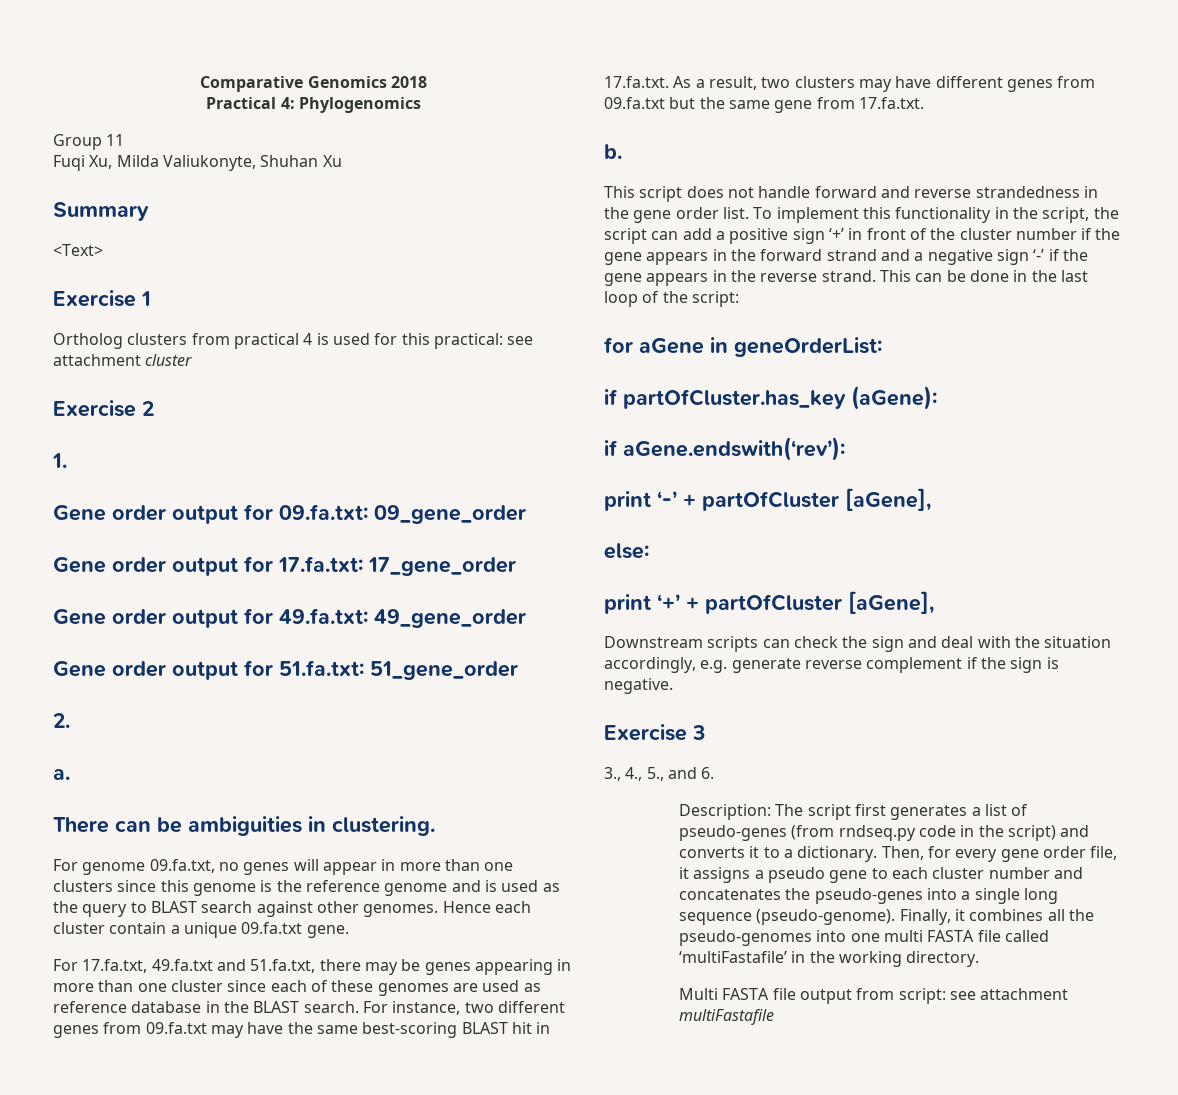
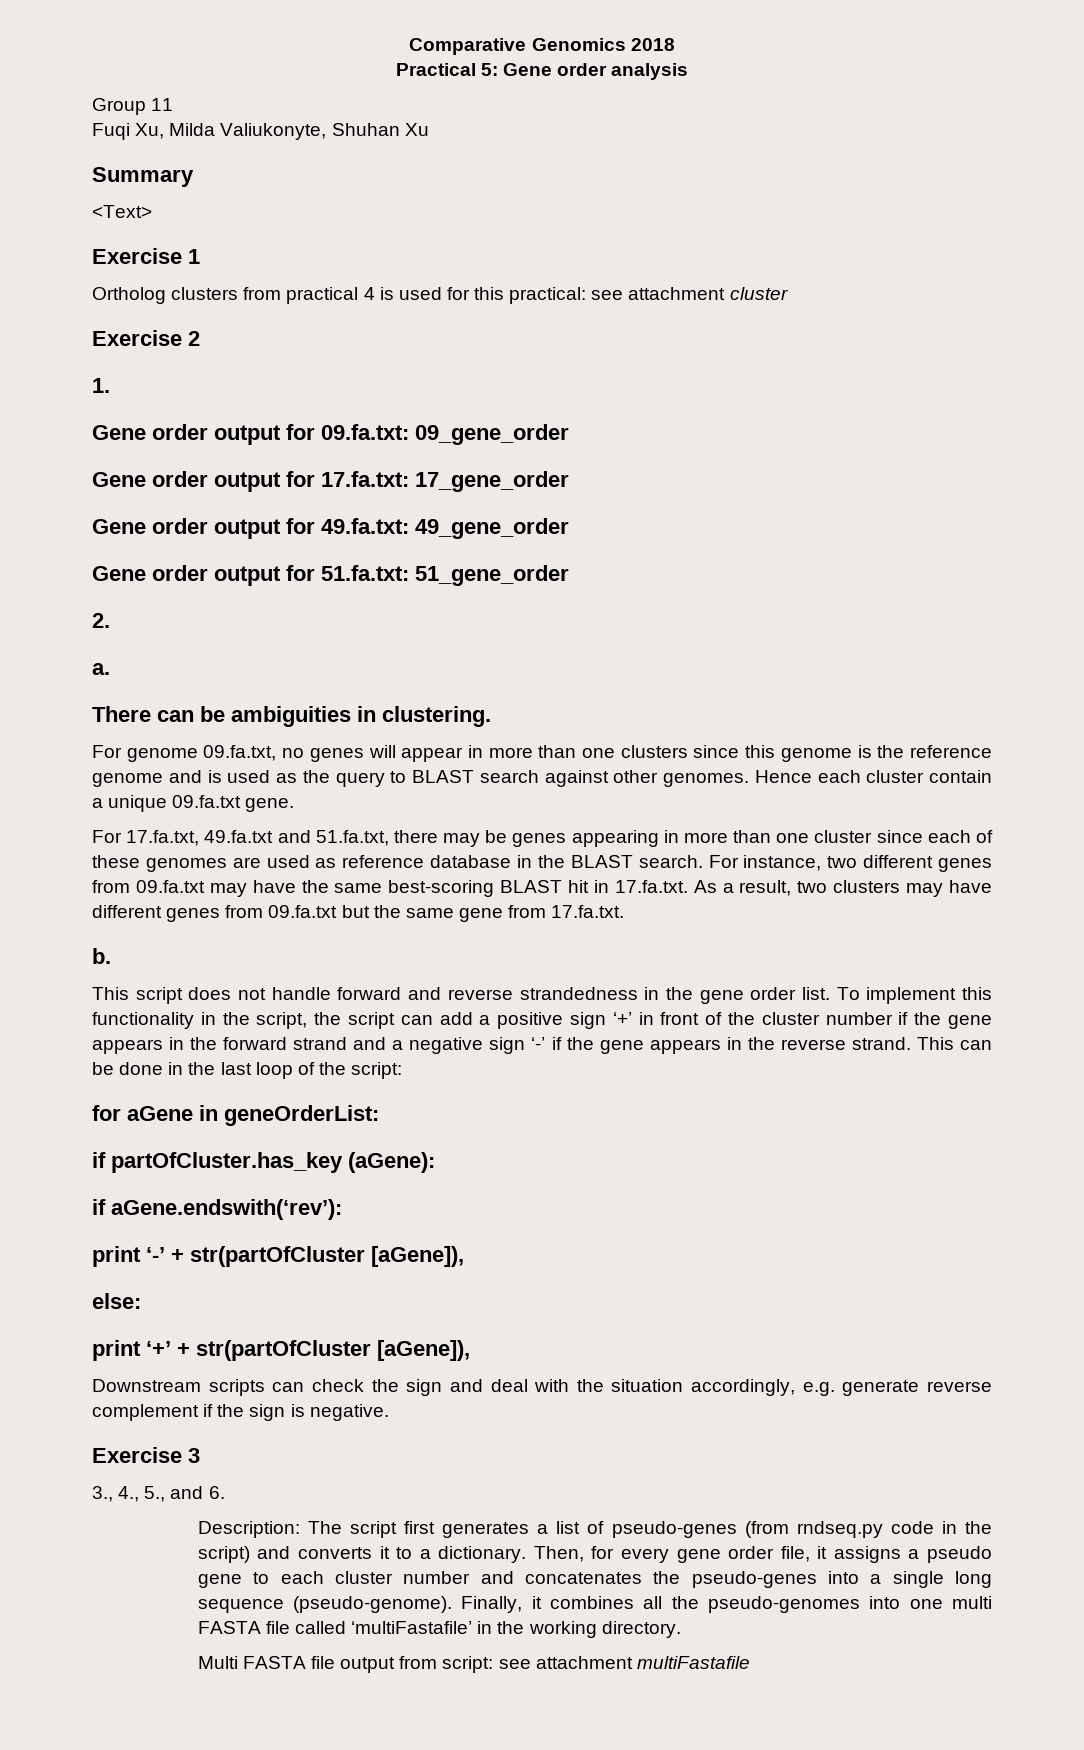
- Practical 4: Phylogenomics
+ Practical 5: Gene order analysis
- print ‘-’ + partOfCluster [aGene],
+ print ‘-’ + str(partOfCluster [aGene]),
- print ‘+’ + partOfCluster [aGene],
+ print ‘+’ + str(partOfCluster [aGene]),

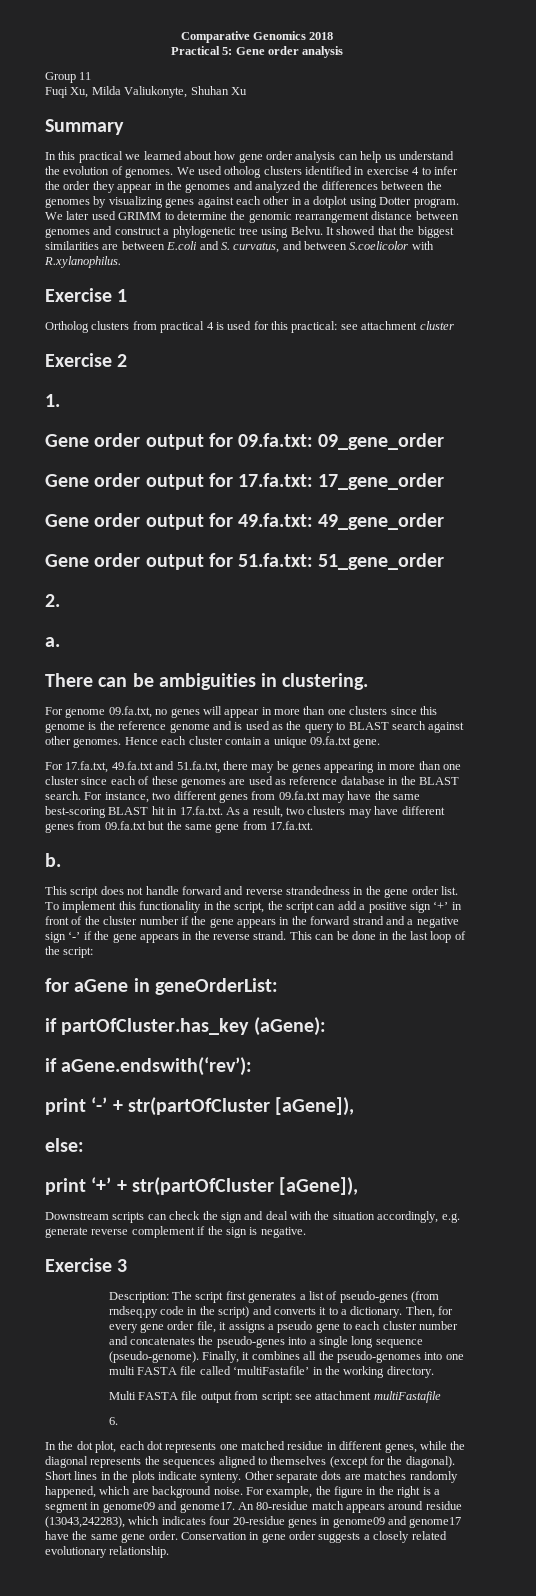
- <Text>
+ In this practical we learned about how gene order analysis can help us understand the evolution of genomes. We used otholog clusters identified in exercise 4 to infer the order they appear in the genomes and analyzed the differences between the genomes by visualizing genes against each other in a dotplot using Dotter program. We later used GRIMM to determine the genomic rearrangement distance between genomes and construct a phylogenetic tree using Belvu. It showed that the biggest similarities are between E.coli and S. curvatus, and between S.coelicolor with R.xylanophilus.
- 3., 4., 5., and 6.
+ 6.
+ In the dot plot, each dot represents one matched residue in different genes, while the diagonal represents the sequences aligned to themselves (except for the diagonal). Short lines in the plots indicate synteny. Other separate dots are matches randomly happened, which are background noise. For example, the figure in the right is a segment in genome09 and genome17. An 80-residue match appears around residue (13043,242283), which indicates four 20-residue genes in genome09 and genome17 have the same gene order. Conservation in gene order suggests a closely related evolutionary relationship.

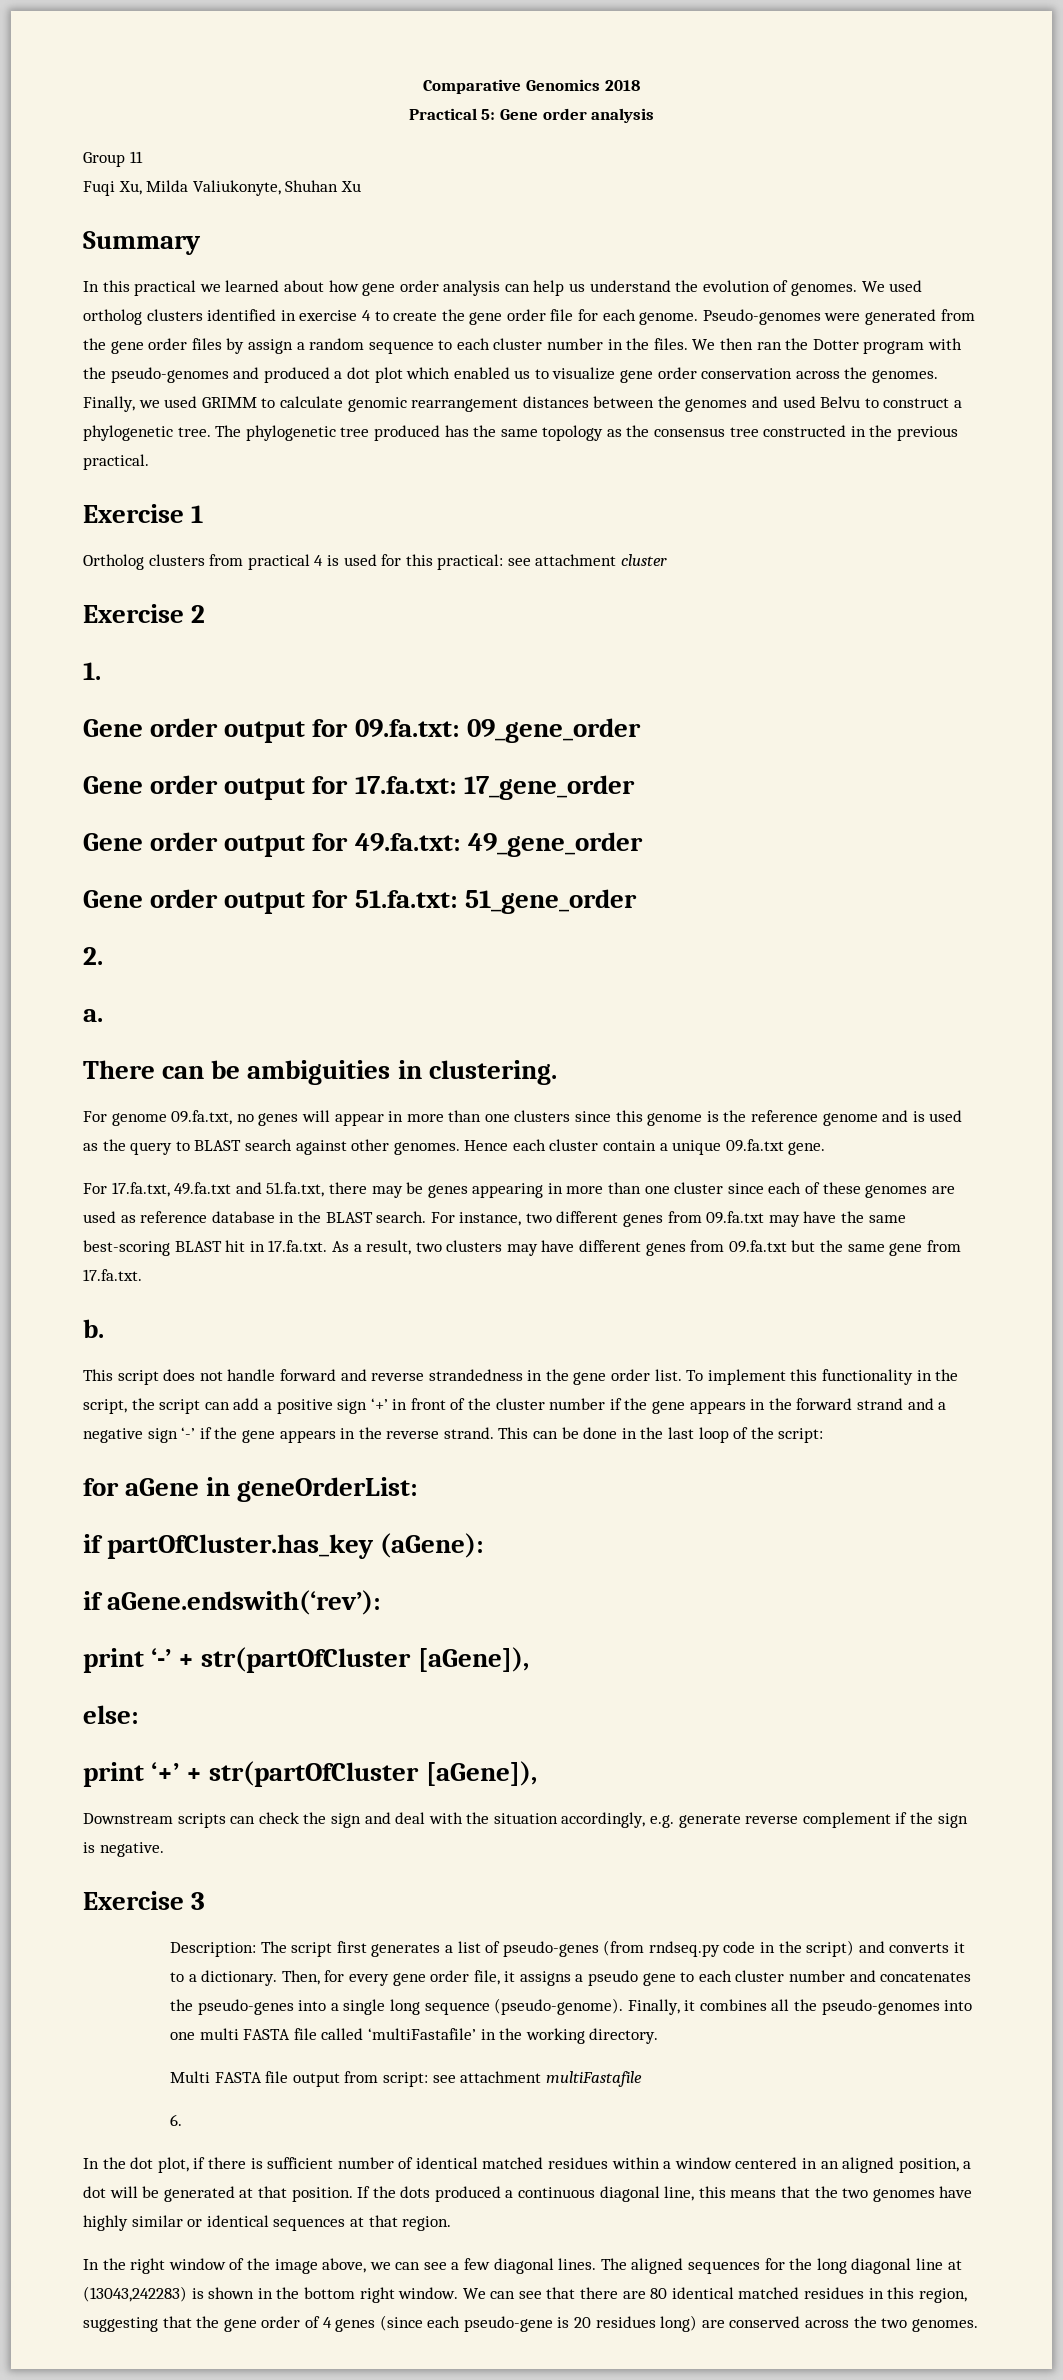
- We used otholog clusters identified in exercise 4 to infer the order they appear in the genomes and analyzed the differences between the genomes by visualizing genes against each other in a dotplot using Dotter program. We later used GRIMM to determine the genomic rearrangement distance between genomes and construct a phylogenetic tree using Belvu. It showed that the biggest similarities are between E.coli and S. curvatus, and between S.coelicolor with R.xylanophilus.
+ We used ortholog clusters identified in exercise 4 to create the gene order file for each genome. Pseudo-genomes were generated from the gene order files by assign a random sequence to each cluster number in the files. We then ran the Dotter program with the pseudo-genomes and produced a dot plot which enabled us to visualize gene order conservation across the genomes. Finally, we used GRIMM to calculate genomic rearrangement distances between the genomes and used Belvu to construct a phylogenetic tree. The phylogenetic tree produced has the same topology as the consensus tree constructed in the previous practical.
- In the dot plot, each dot represents one matched residue in different genes, while the diagonal represents the sequences aligned to themselves (except for the diagonal). Short lines in the plots indicate synteny. Other separate dots are matches randomly happened, which are background noise. For example, the figure in the right is a segment in genome09 and genome17. An 80-residue match appears around residue (13043,242283), which indicates four 20-residue genes in genome09 and genome17 have the same gene order. Conservation in gene order suggests a closely related evolutionary relationship.
+ In the dot plot, if there is sufficient number of identical matched residues within a window centered in an aligned position, a dot will be generated at that position. If the dots produced a continuous diagonal line, this means that the two genomes have highly similar or identical sequences at that region.
+ In the right window of the image above, we can see a few diagonal lines. The aligned sequences for the long diagonal line at (13043,242283) is shown in the bottom right window. We can see that there are 80 identical matched residues in this region, suggesting that the gene order of 4 genes (since each pseudo-gene is 20 residues long) are conserved across the two genomes.

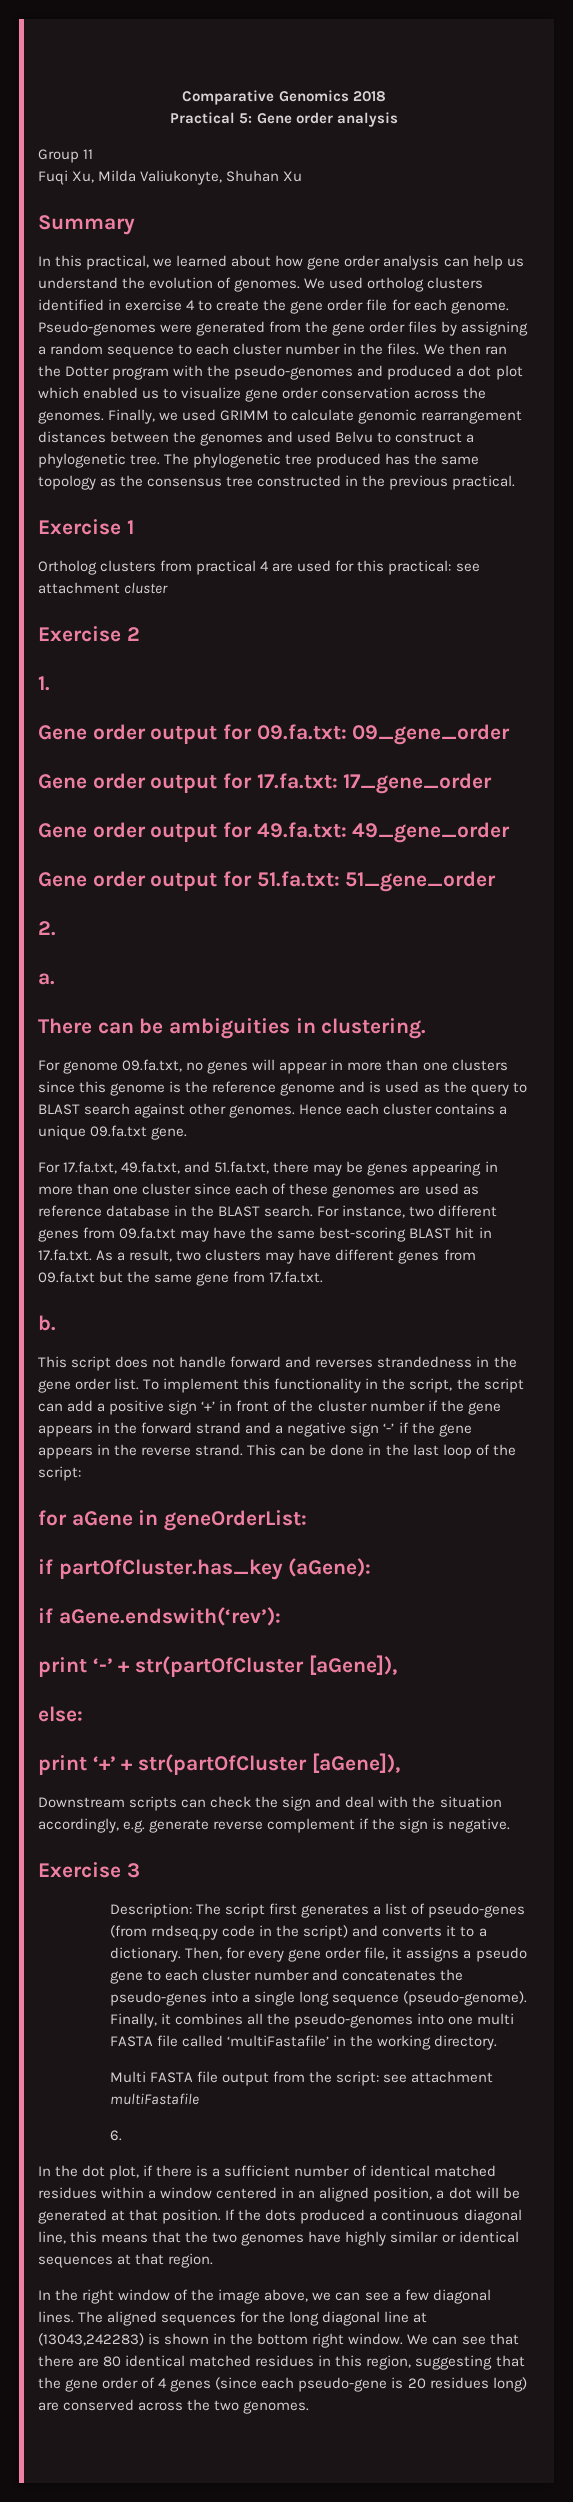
- In this practical we learned about how gene order analysis can help us understand the evolution of genomes.
+ In this practical, we learned about how gene order analysis can help us understand the evolution of genomes.
- Pseudo-genomes were generated from the gene order files by assign a random sequence to each cluster number in the files.
+ Pseudo-genomes were generated from the gene order files by assigning a random sequence to each cluster number in the files.
- Ortholog clusters from practical 4 is used for this practical: see attachment cluster
+ Ortholog clusters from practical 4 are used for this practical: see attachment cluster
- Hence each cluster contain a unique 09.fa.txt gene.
+ Hence each cluster contains a unique 09.fa.txt gene.
- For 17.fa.txt, 49.fa.txt and 51.fa.txt, there may be genes appearing in more than one cluster since each of these genomes are used as reference database in the BLAST search.
+ For 17.fa.txt, 49.fa.txt, and 51.fa.txt, there may be genes appearing in more than one cluster since each of these genomes are used as reference database in the BLAST search.
- This script does not handle forward and reverse strandedness in the gene order list.
+ This script does not handle forward and reverses strandedness in the gene order list.
- Multi FASTA file output from script: see attachment multiFastafile
+ Multi FASTA file output from the script: see attachment multiFastafile
- In the dot plot, if there is sufficient number of identical matched residues within a window centered in an aligned position, a dot will be generated at that position.
+ In the dot plot, if there is a sufficient number of identical matched residues within a window centered in an aligned position, a dot will be generated at that position.

